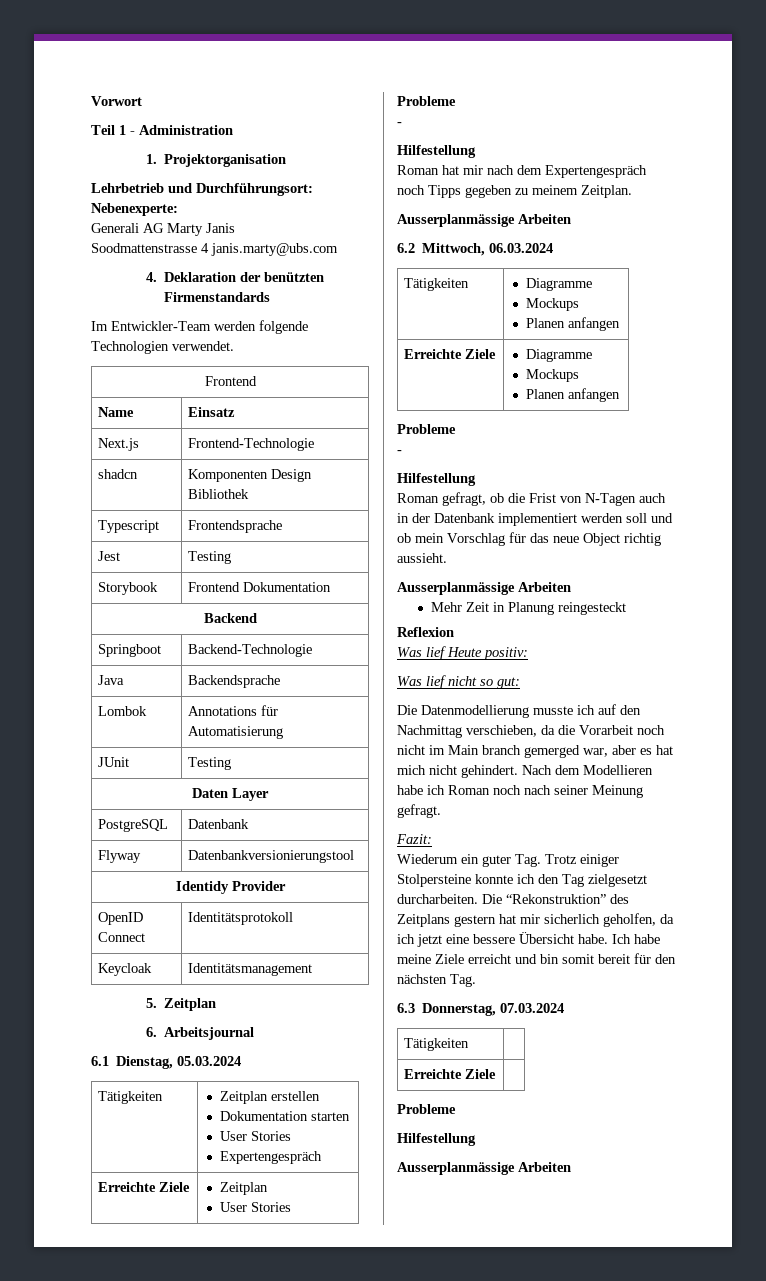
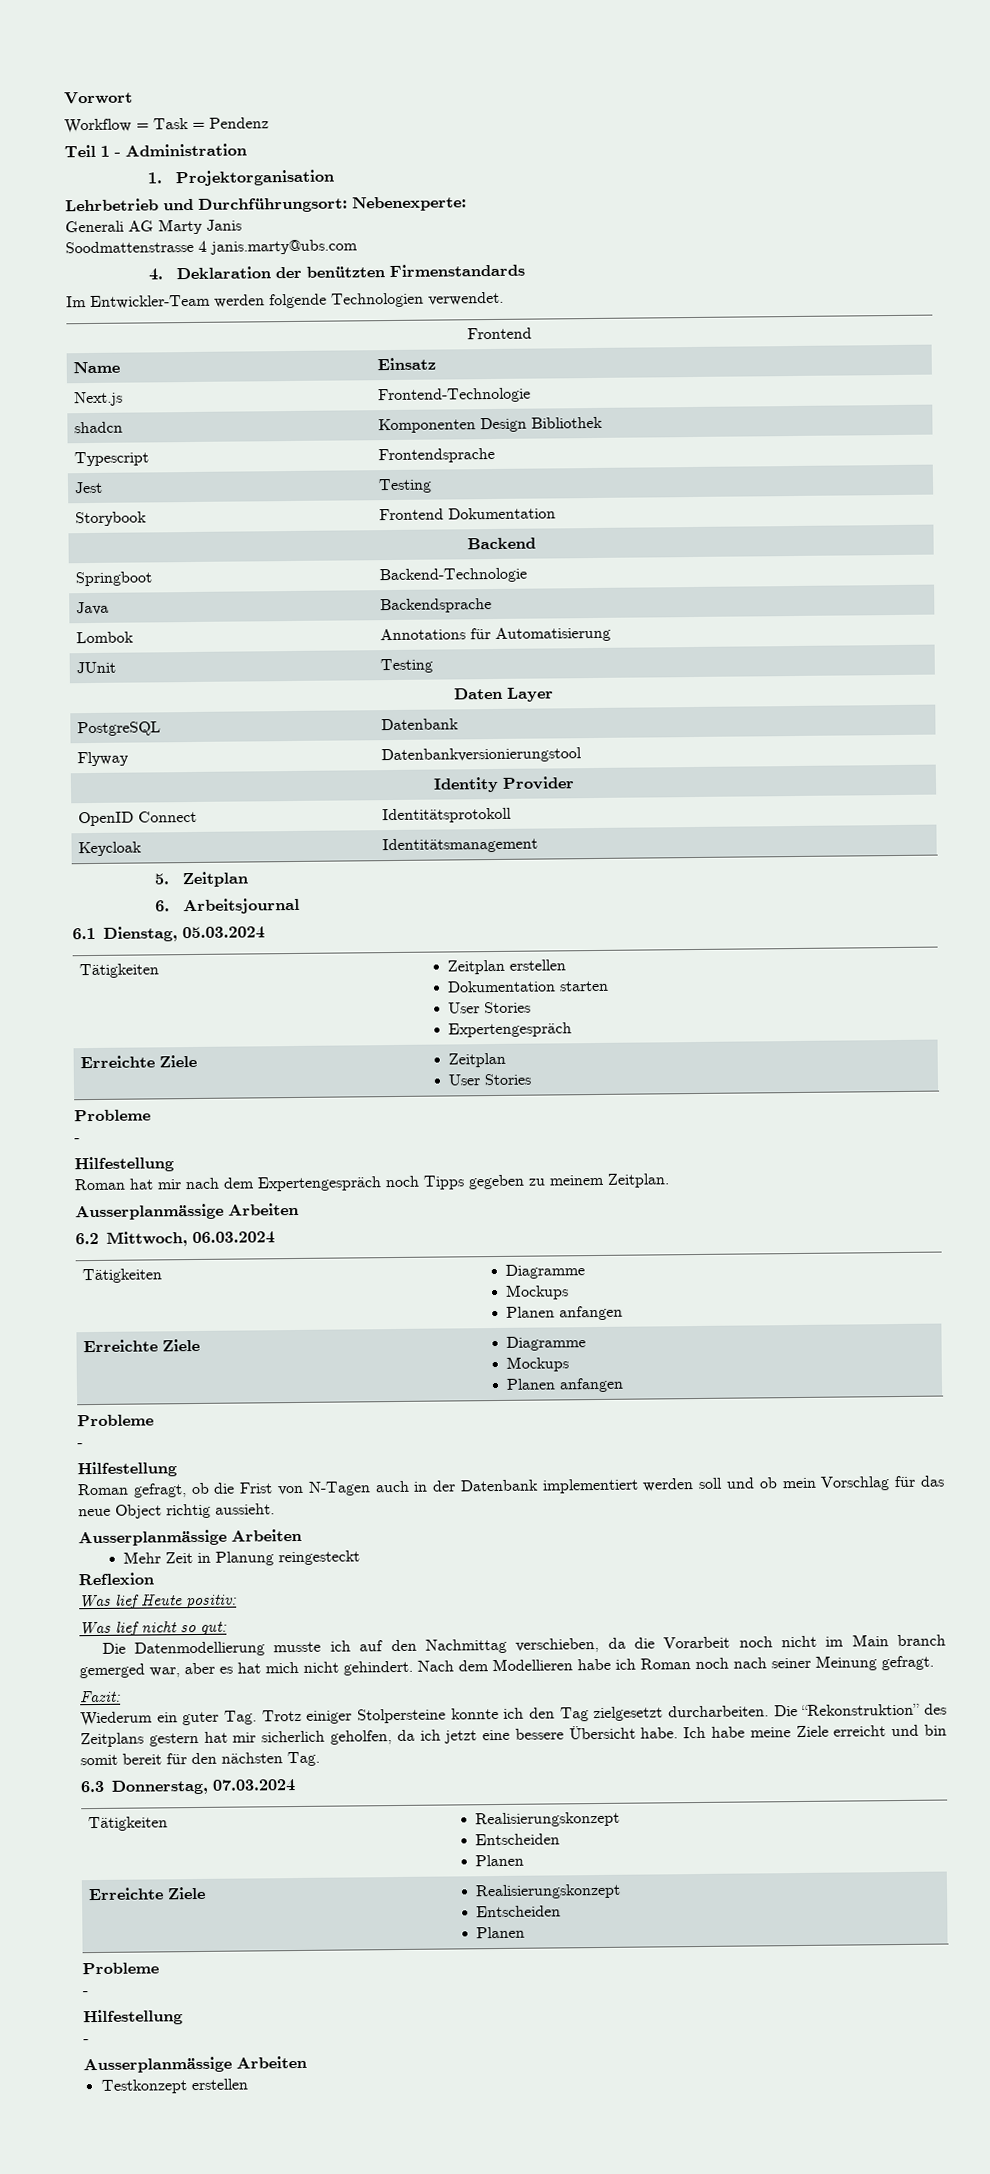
+ Workflow = Task = Pendenz
- Identidy Provider
+ Identity Provider
  6.3 Donnerstag, 07.03.2024
- Tätigkeiten |
- Erreichte Ziele |
+ Tätigkeiten | Realisierungskonzept
+ Entscheiden
+ Planen
+ Erreichte Ziele | Realisierungskonzept
+ Entscheiden
+ Planen
  Probleme
+ -
  Hilfestellung
+ -
  Ausserplanmässige Arbeiten
+ Testkonzept erstellen

